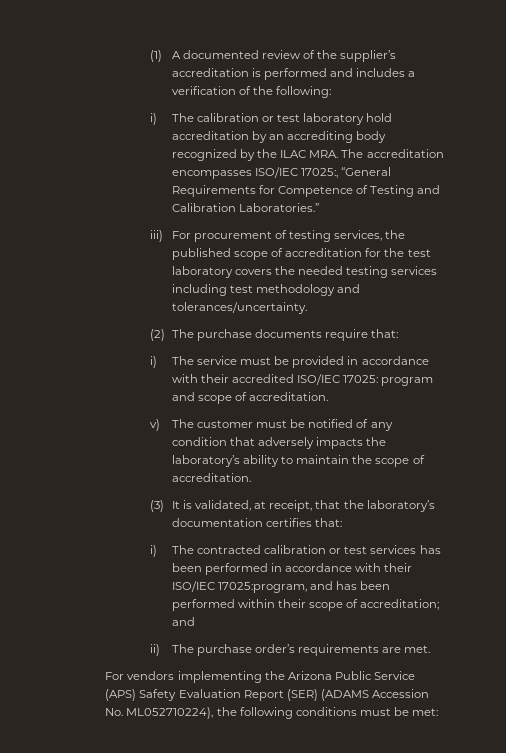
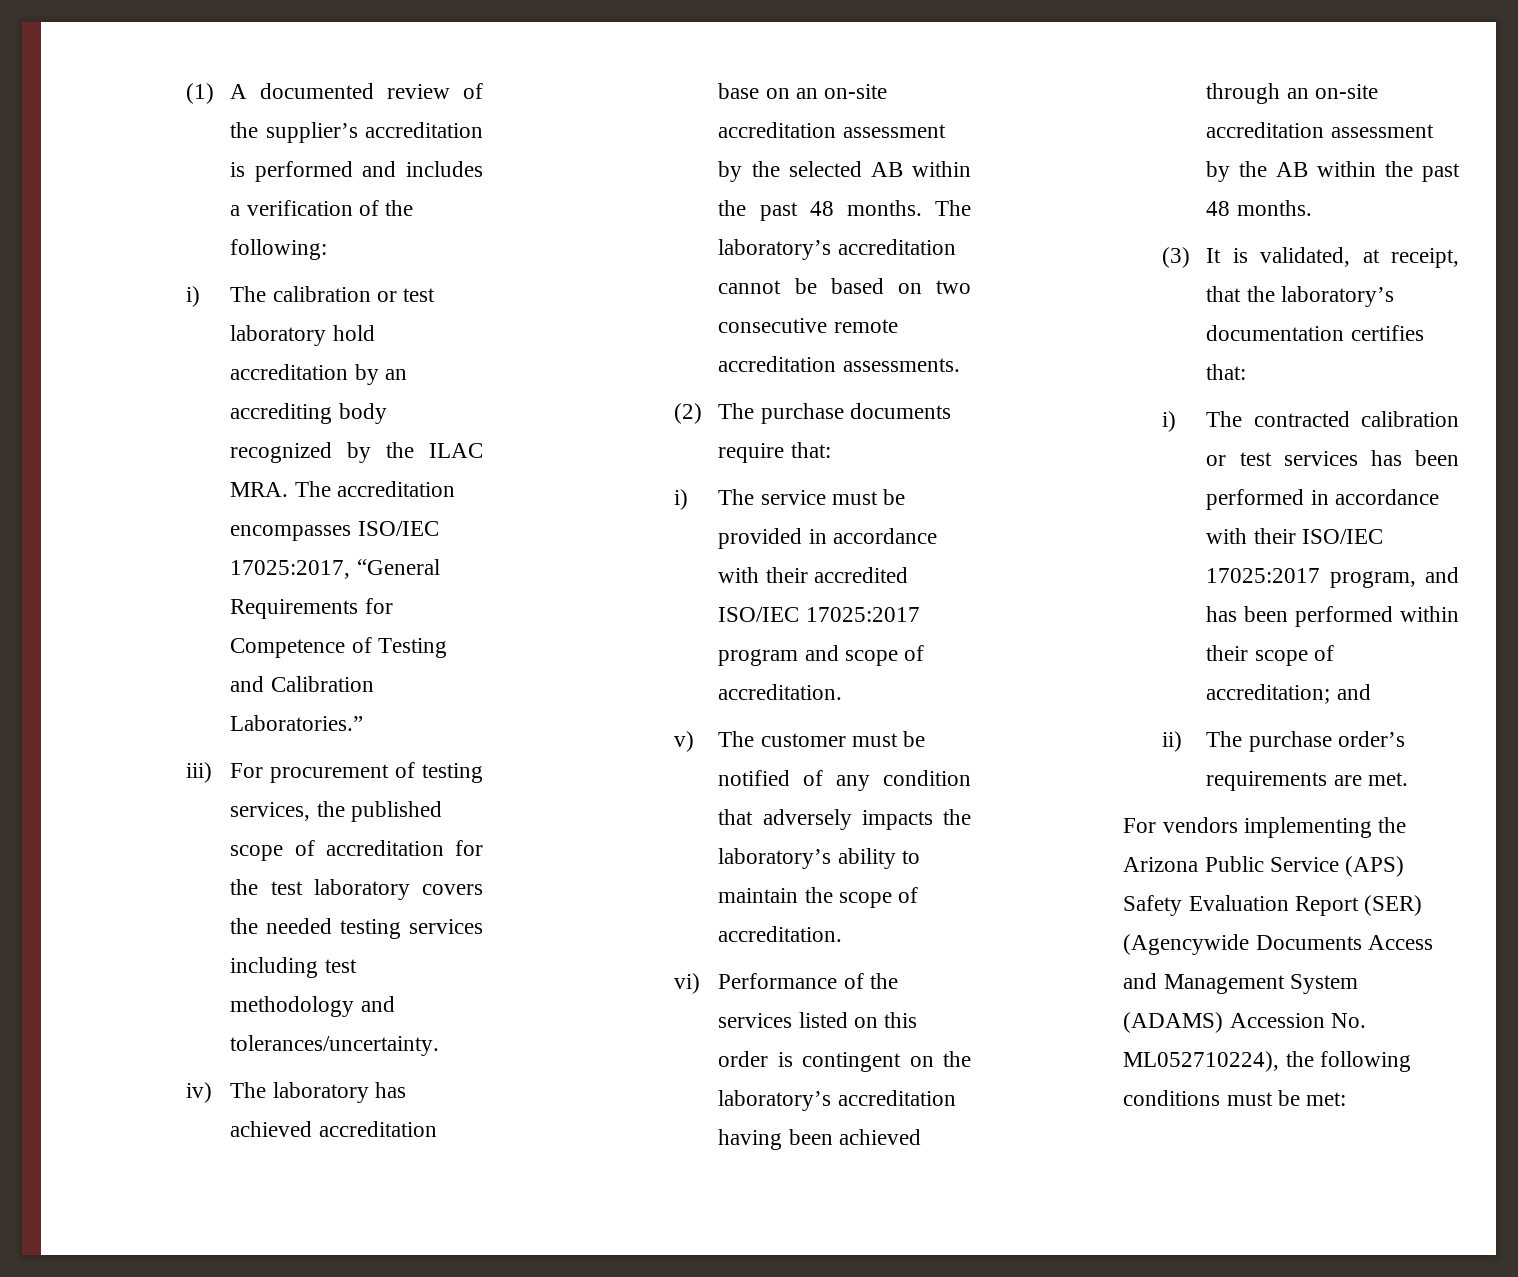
- i) The calibration or test laboratory hold accreditation by an accrediting body recognized by the ILAC MRA. The accreditation encompasses ISO/IEC 17025:, “General Requirements for Competence of Testing and Calibration Laboratories.”
+ i) The calibration or test laboratory hold accreditation by an accrediting body recognized by the ILAC MRA. The accreditation encompasses ISO/IEC 17025:2017, “General Requirements for Competence of Testing and Calibration Laboratories.”
+ iv) The laboratory has achieved accreditation base on an on-site accreditation assessment by the selected AB within the past 48 months. The laboratory’s accreditation cannot be based on two consecutive remote accreditation assessments.
- i) The service must be provided in accordance with their accredited ISO/IEC 17025: program and scope of accreditation.
+ i) The service must be provided in accordance with their accredited ISO/IEC 17025:2017 program and scope of accreditation.
+ vi) Performance of the services listed on this order is contingent on the laboratory’s accreditation having been achieved through an on-site accreditation assessment by the AB within the past 48 months.
- i) The contracted calibration or test services has been performed in accordance with their ISO/IEC 17025:program, and has been performed within their scope of accreditation; and
+ i) The contracted calibration or test services has been performed in accordance with their ISO/IEC 17025:2017 program, and has been performed within their scope of accreditation; and
- For vendors implementing the Arizona Public Service (APS) Safety Evaluation Report (SER) (ADAMS Accession No. ML052710224), the following conditions must be met:
+ For vendors implementing the Arizona Public Service (APS) Safety Evaluation Report (SER) (Agencywide Documents Access and Management System (ADAMS) Accession No. ML052710224), the following conditions must be met:

